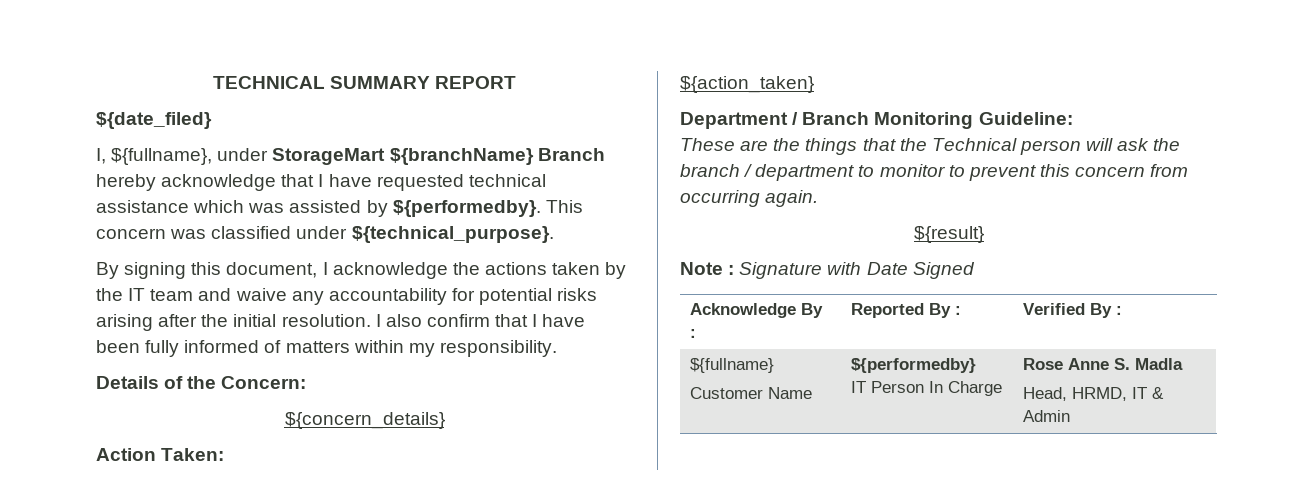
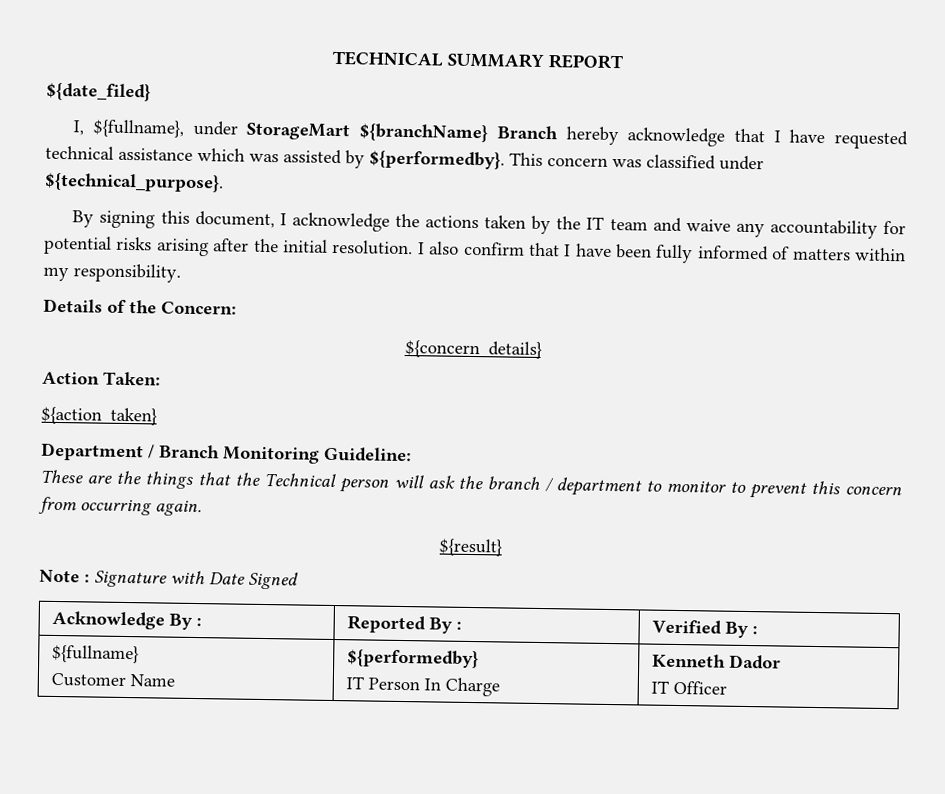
  ${fullname}
  Customer Name | ${performedby}
- IT Person In Charge | Rose Anne S. Madla
- Head, HRMD, IT & Admin
+ IT Person In Charge | Kenneth Dador
+ IT Officer

